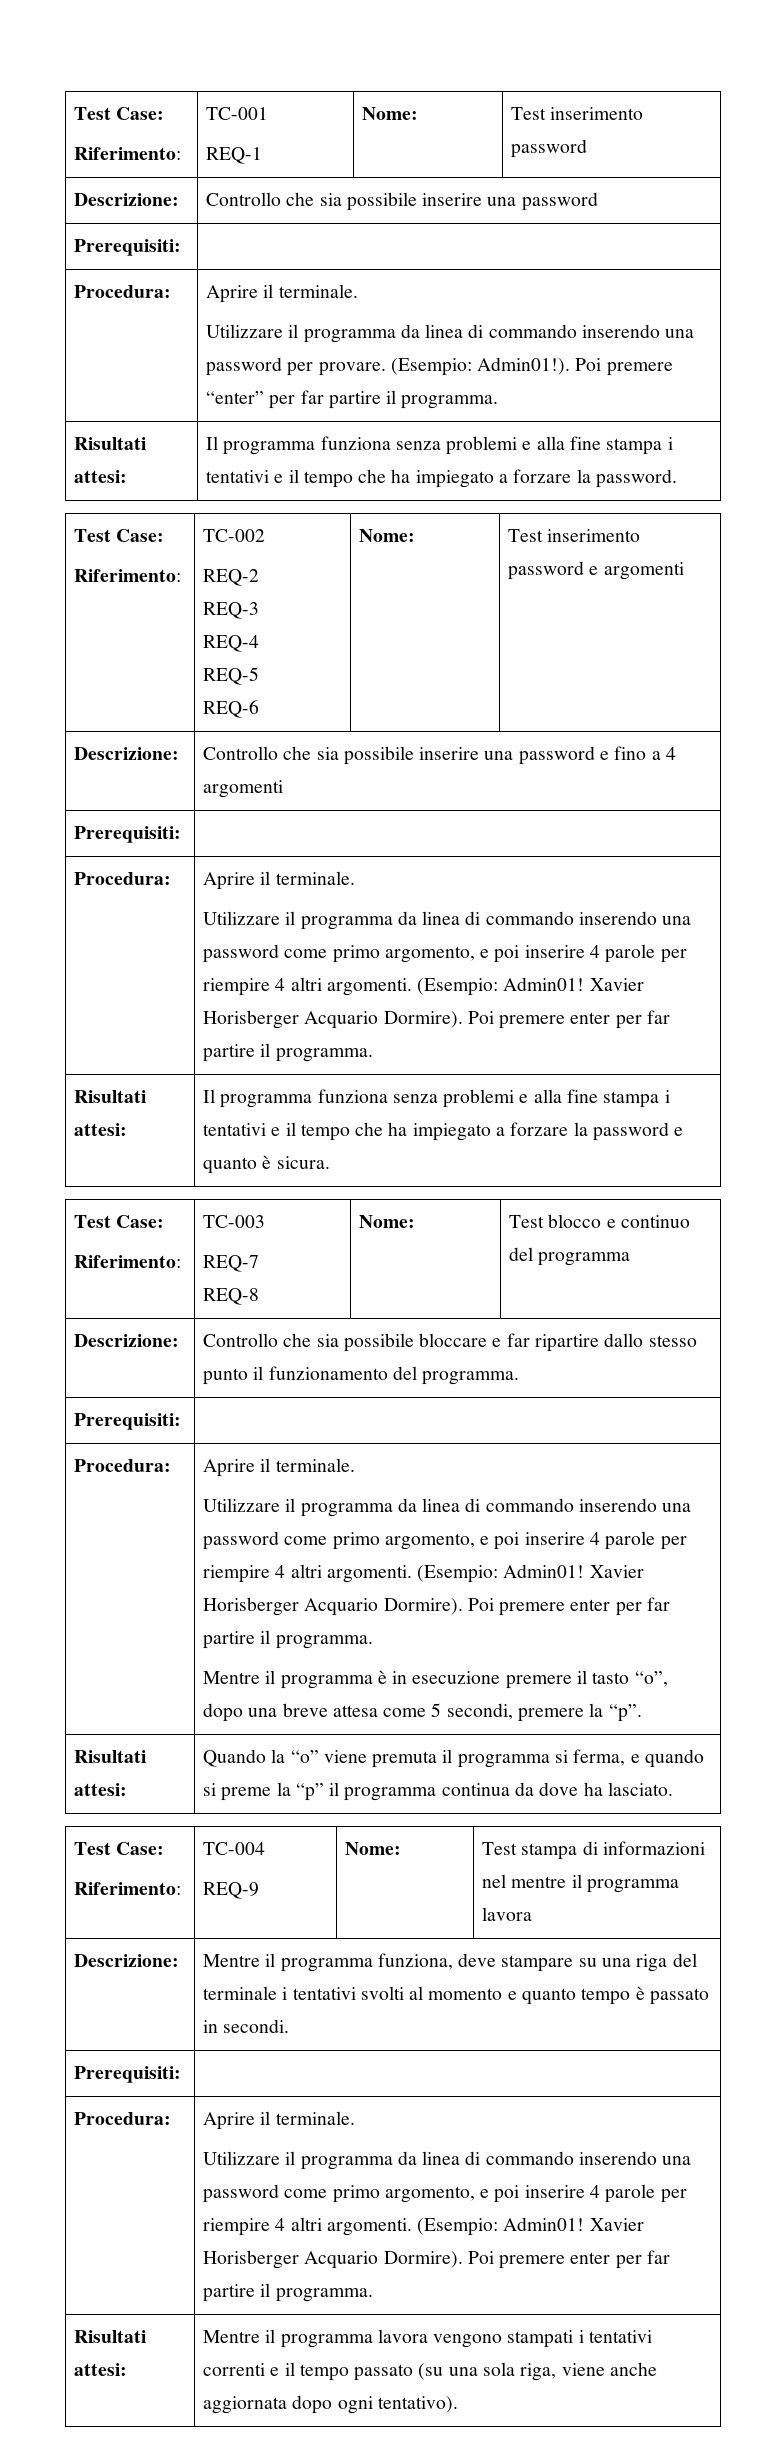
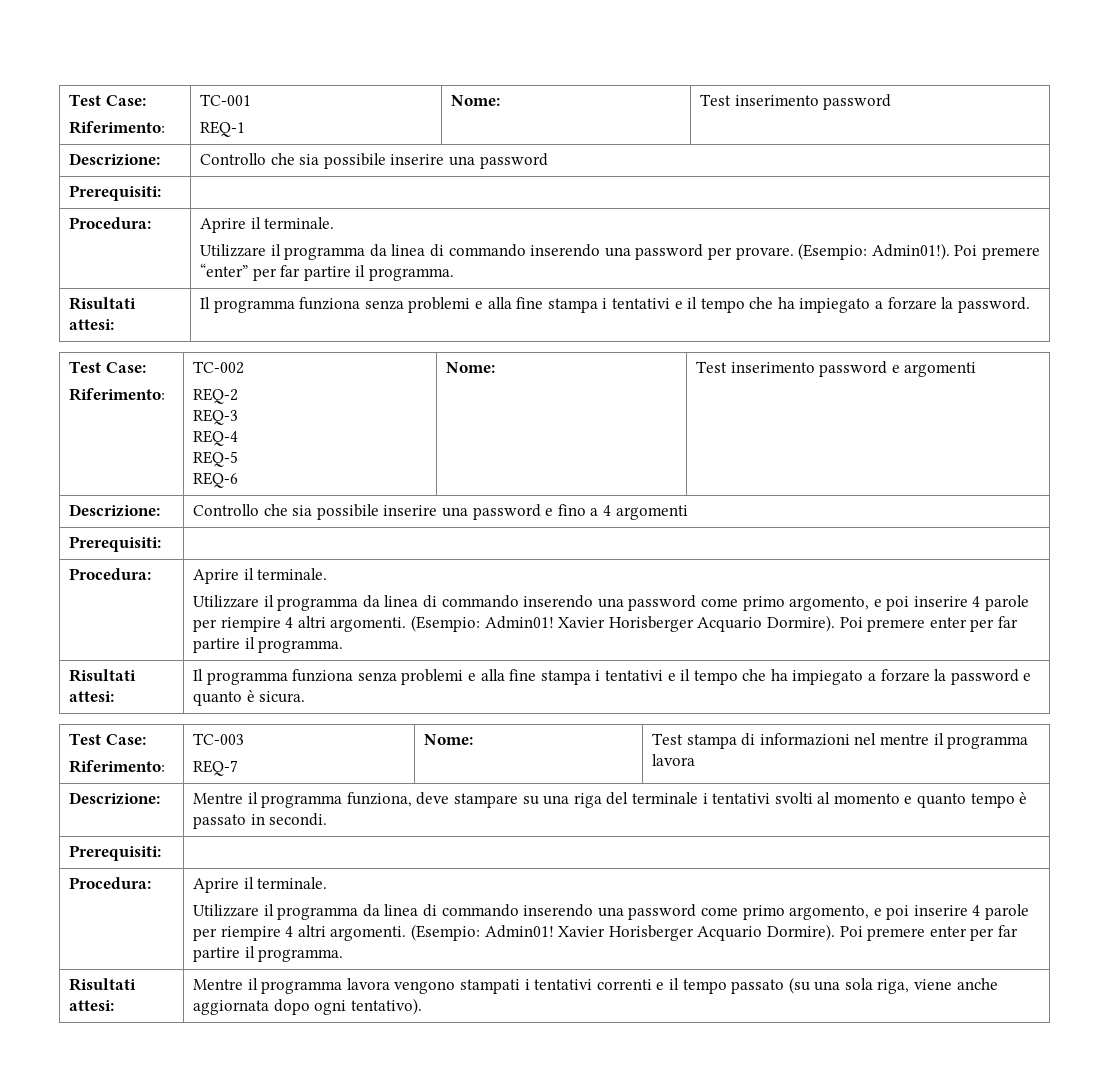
  Risultati attesi: | Il programma funziona senza problemi e alla fine stampa i tentativi e il tempo che ha impiegato a forzare la password e quanto è sicura.
  Test Case:
  Riferimento: | TC-003
- REQ-7
- REQ-8 | Nome: | Test blocco e continuo del programma
- Descrizione: | Controllo che sia possibile bloccare e far ripartire dallo stesso punto il funzionamento del programma.
- Prerequisiti: |
- Procedura: | Aprire il terminale.
- Utilizzare il programma da linea di commando inserendo una password come primo argomento, e poi inserire 4 parole per riempire 4 altri argomenti. (Esempio: Admin01! Xavier Horisberger Acquario Dormire). Poi premere enter per far partire il programma.
- Mentre il programma è in esecuzione premere il tasto “o”, dopo una breve attesa come 5 secondi, premere la “p”.
- Risultati attesi: | Quando la “o” viene premuta il programma si ferma, e quando si preme la “p” il programma continua da dove ha lasciato.
- Test Case:
- Riferimento: | TC-004
- REQ-9 | Nome: | Test stampa di informazioni nel mentre il programma lavora
+ REQ-7 | Nome: | Test stampa di informazioni nel mentre il programma lavora

